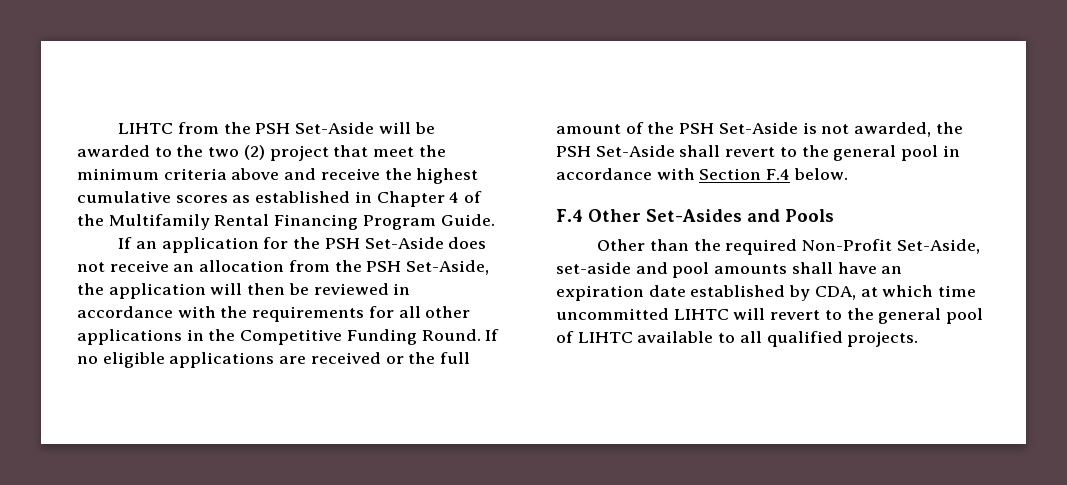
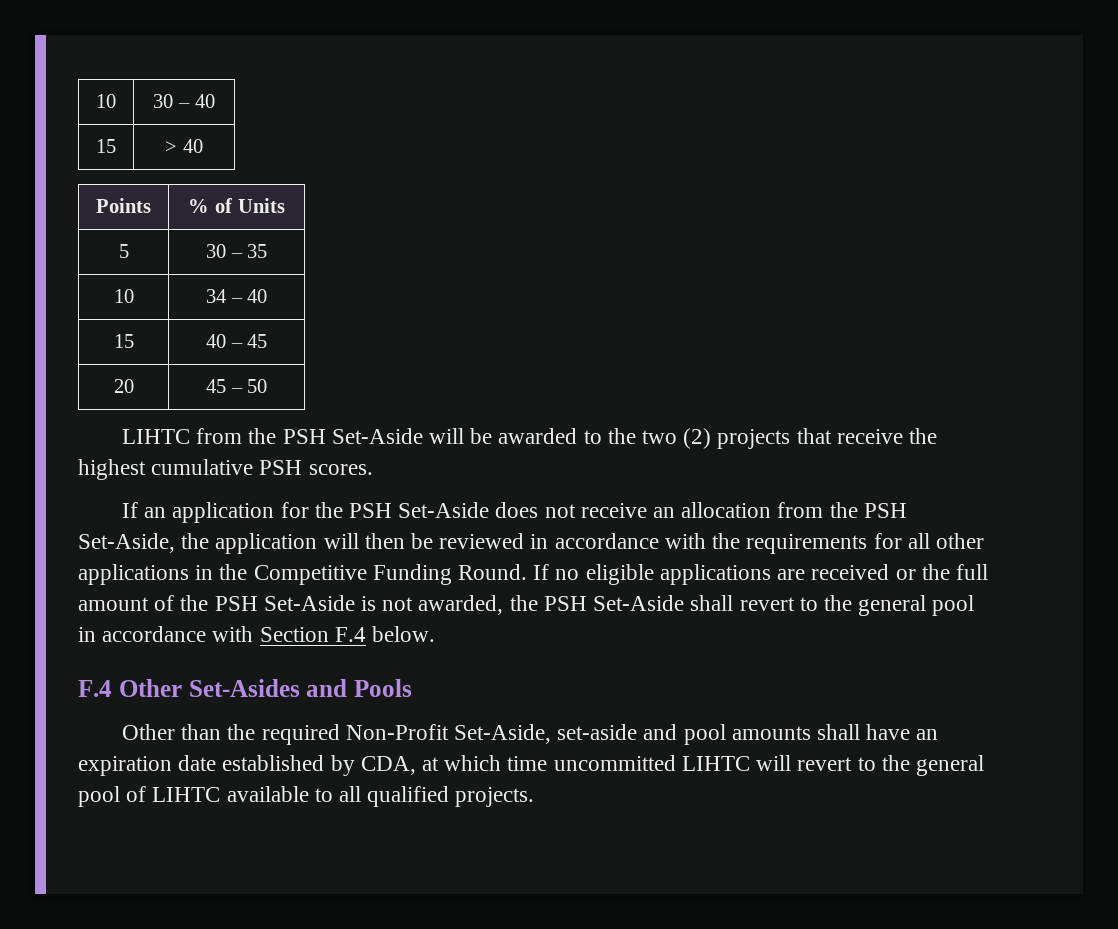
+ 10 | 30 – 40
+ 15 | > 40
+ Points | % of Units
+ 5 | 30 – 35
+ 10 | 34 – 40
+ 15 | 40 – 45
+ 20 | 45 – 50
- LIHTC from the PSH Set-Aside will be awarded to the two (2) project that meet the minimum criteria above and receive the highest cumulative scores as established in Chapter 4 of the Multifamily Rental Financing Program Guide.
+ LIHTC from the PSH Set-Aside will be awarded to the two (2) projects that receive the highest cumulative PSH scores.

